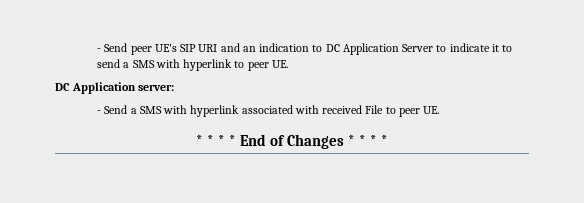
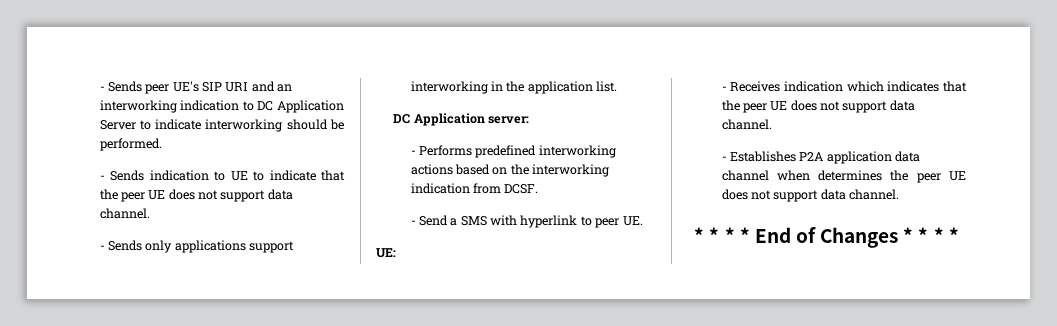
- - Send peer UE's SIP URI and an indication to DC Application Server to indicate it to send a SMS with hyperlink to peer UE.
+ - Sends peer UE's SIP URI and an interworking indication to DC Application Server to indicate interworking should be performed.
+ - Sends indication to UE to indicate that the peer UE does not support data channel.
+ - Sends only applications support interworking in the application list.
+ DC Application server:
+ - Performs predefined interworking actions based on the interworking indication from DCSF.
+ - Send a SMS with hyperlink to peer UE.
- DC Application server:
- - Send a SMS with hyperlink associated with received File to peer UE.
+ UE:
+ - Receives indication which indicates that the peer UE does not support data channel.
+ - Establishes P2A application data channel when determines the peer UE does not support data channel.

